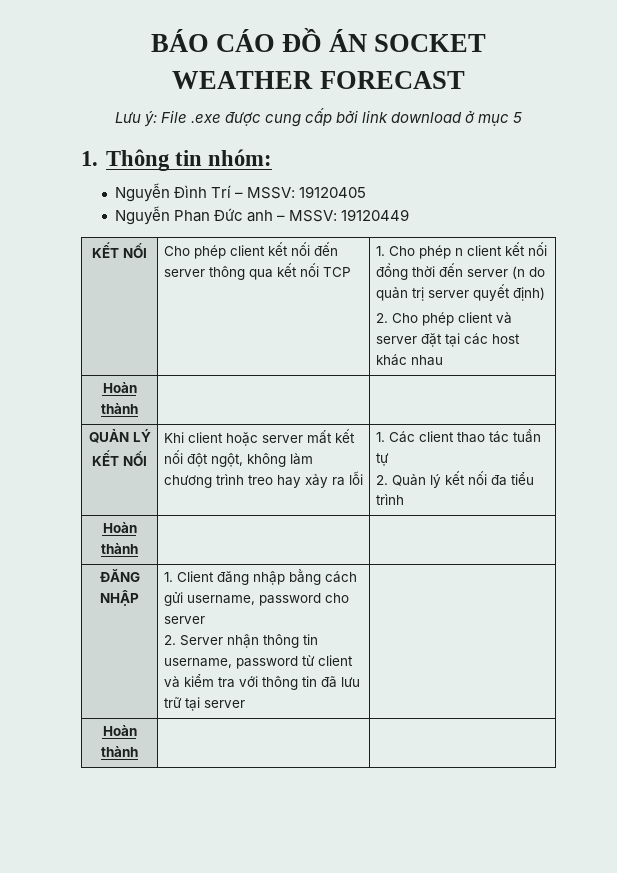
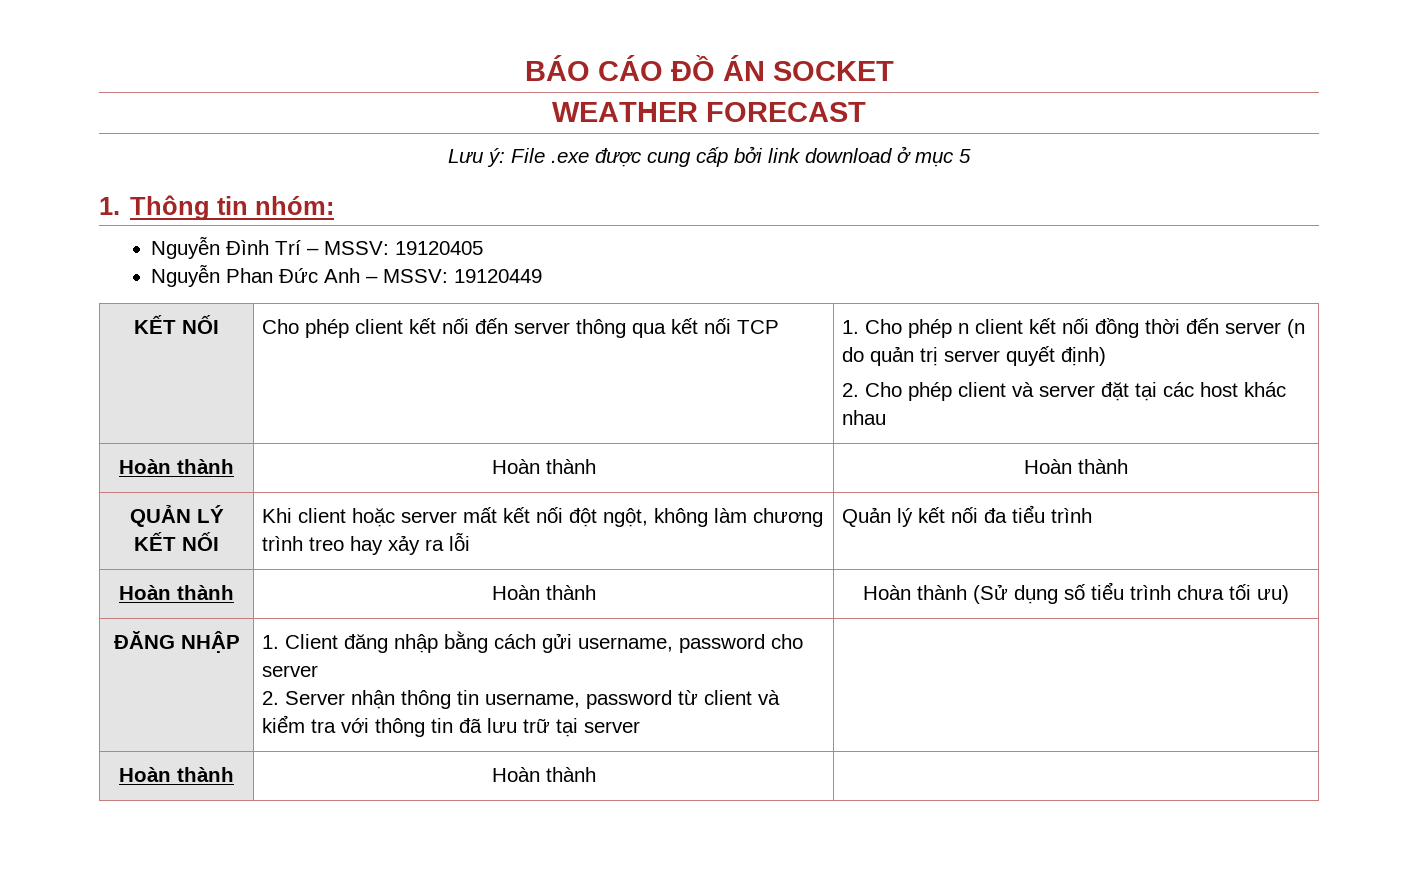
- Nguyễn Phan Đức anh – MSSV: 19120449
+ Nguyễn Phan Đức Anh – MSSV: 19120449
  2. Cho phép client và server đặt tại các host khác nhau
- Hoàn thành | |
+ Hoàn thành | Hoàn thành | Hoàn thành
- QUẢN LÝ KẾT NỐI | Khi client hoặc server mất kết nối đột ngột, không làm chương trình treo hay xảy ra lỗi | 1. Các client thao tác tuần tự
- 2. Quản lý kết nối đa tiểu trình
- Hoàn thành | |
+ QUẢN LÝ KẾT NỐI | Khi client hoặc server mất kết nối đột ngột, không làm chương trình treo hay xảy ra lỗi | Quản lý kết nối đa tiểu trình
+ Hoàn thành | Hoàn thành | Hoàn thành (Sử dụng số tiểu trình chưa tối ưu)
  ĐĂNG NHẬP | 1. Client đăng nhập bằng cách gửi username, password cho server
  2. Server nhận thông tin username, password từ client và kiểm tra với thông tin đã lưu trữ tại server |
- Hoàn thành | |
+ Hoàn thành | Hoàn thành |

